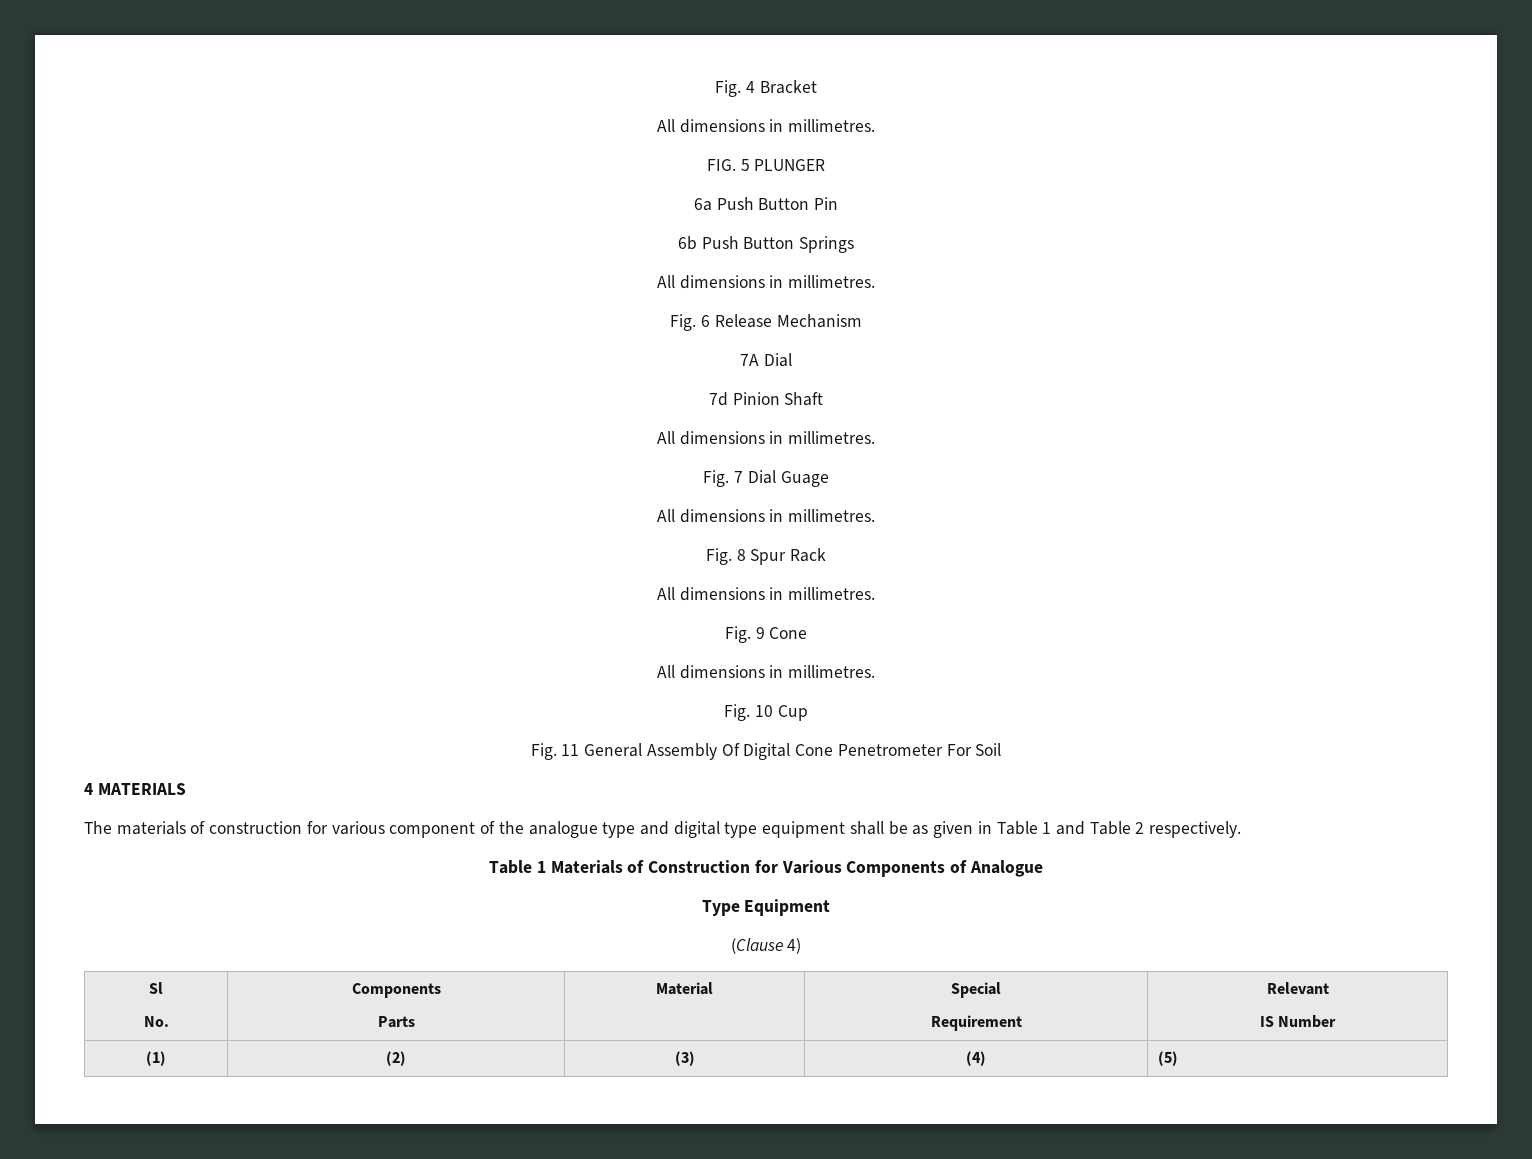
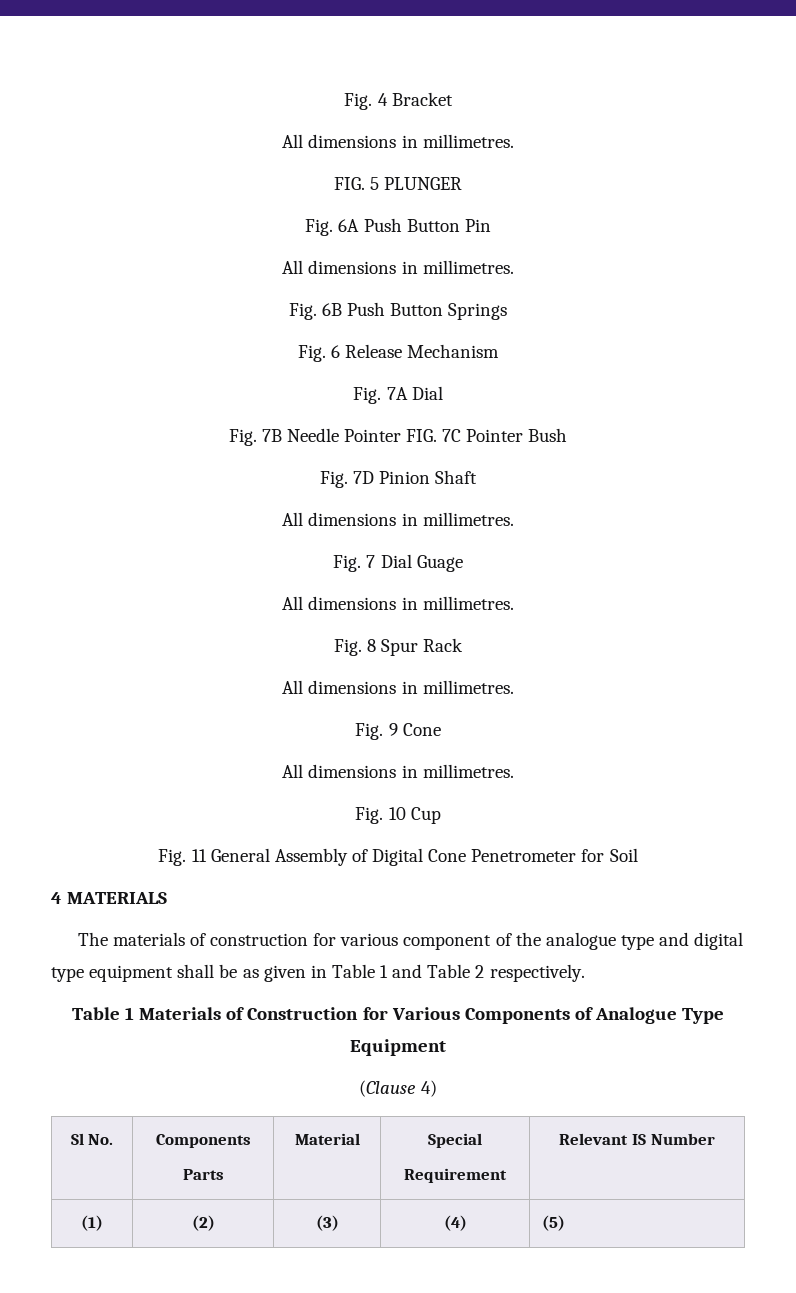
- 6a Push Button Pin
- 6b Push Button Springs
+ Fig. 6A Push Button Pin
  All dimensions in millimetres.
+ Fig. 6B Push Button Springs
- 7A Dial
+ Fig. 7A Dial
- 7d Pinion Shaft
+ Fig. 7B Needle Pointer FIG. 7C Pointer Bush
+ Fig. 7D Pinion Shaft
- Fig. 11 General Assembly Of Digital Cone Penetrometer For Soil
+ Fig. 11 General Assembly of Digital Cone Penetrometer for Soil
- Table 1 Materials of Construction for Various Components of Analogue
- Type Equipment
+ Table 1 Materials of Construction for Various Components of Analogue Type Equipment
- Sl
- No. | Components
+ Sl No. | Components
  Parts | Material | Special
- Requirement | Relevant
- IS Number
+ Requirement | Relevant IS Number

